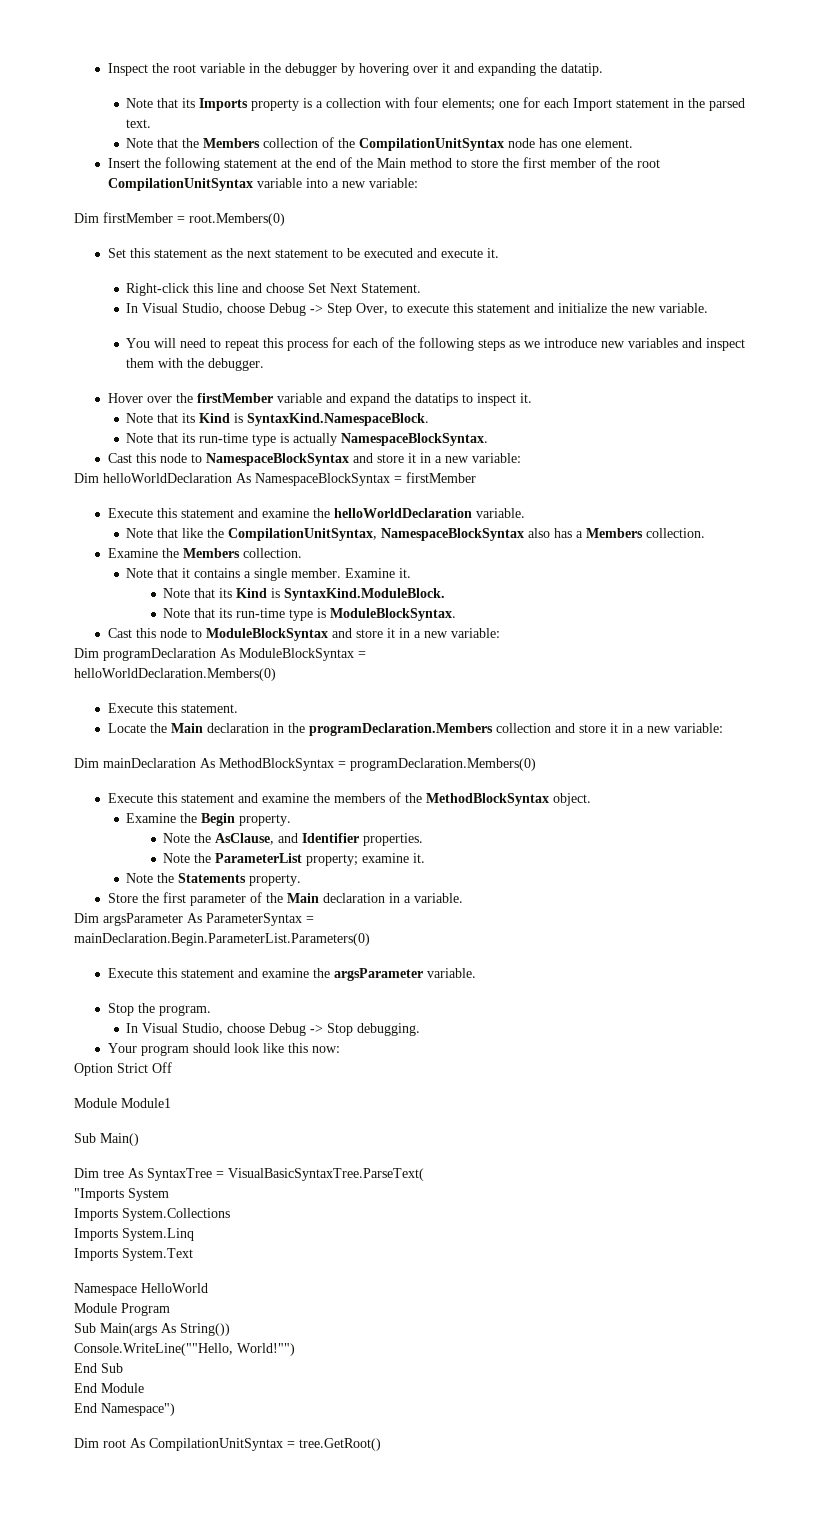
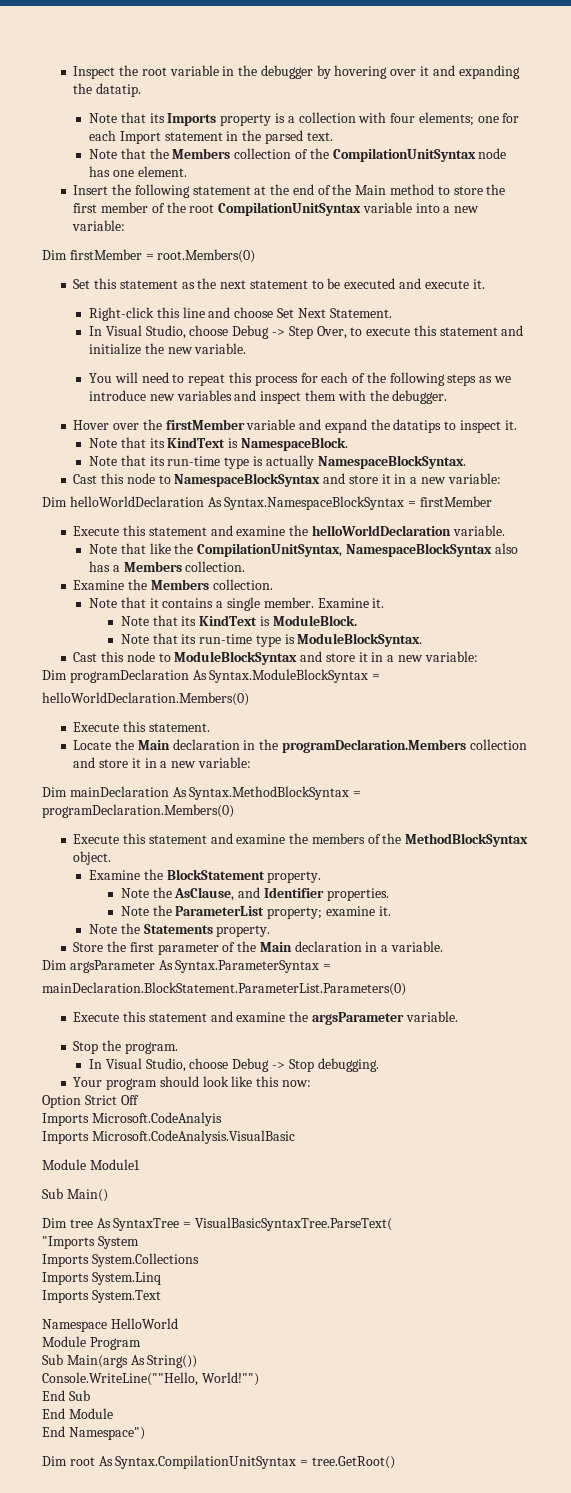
- Note that its Kind is SyntaxKind.NamespaceBlock.
+ Note that its KindText is NamespaceBlock.
- Dim helloWorldDeclaration As NamespaceBlockSyntax = firstMember
+ Dim helloWorldDeclaration As Syntax.NamespaceBlockSyntax = firstMember
- Note that its Kind is SyntaxKind.ModuleBlock.
+ Note that its KindText is ModuleBlock.
- Dim programDeclaration As ModuleBlockSyntax =
+ Dim programDeclaration As Syntax.ModuleBlockSyntax =
- Dim mainDeclaration As MethodBlockSyntax = programDeclaration.Members(0)
+ Dim mainDeclaration As Syntax.MethodBlockSyntax = programDeclaration.Members(0)
- Examine the Begin property.
+ Examine the BlockStatement property.
- Dim argsParameter As ParameterSyntax =
- mainDeclaration.Begin.ParameterList.Parameters(0)
+ Dim argsParameter As Syntax.ParameterSyntax =
+ mainDeclaration.BlockStatement.ParameterList.Parameters(0)
+ Imports Microsoft.CodeAnalyis
+ Imports Microsoft.CodeAnalysis.VisualBasic
- Dim root As CompilationUnitSyntax = tree.GetRoot()
+ Dim root As Syntax.CompilationUnitSyntax = tree.GetRoot()

